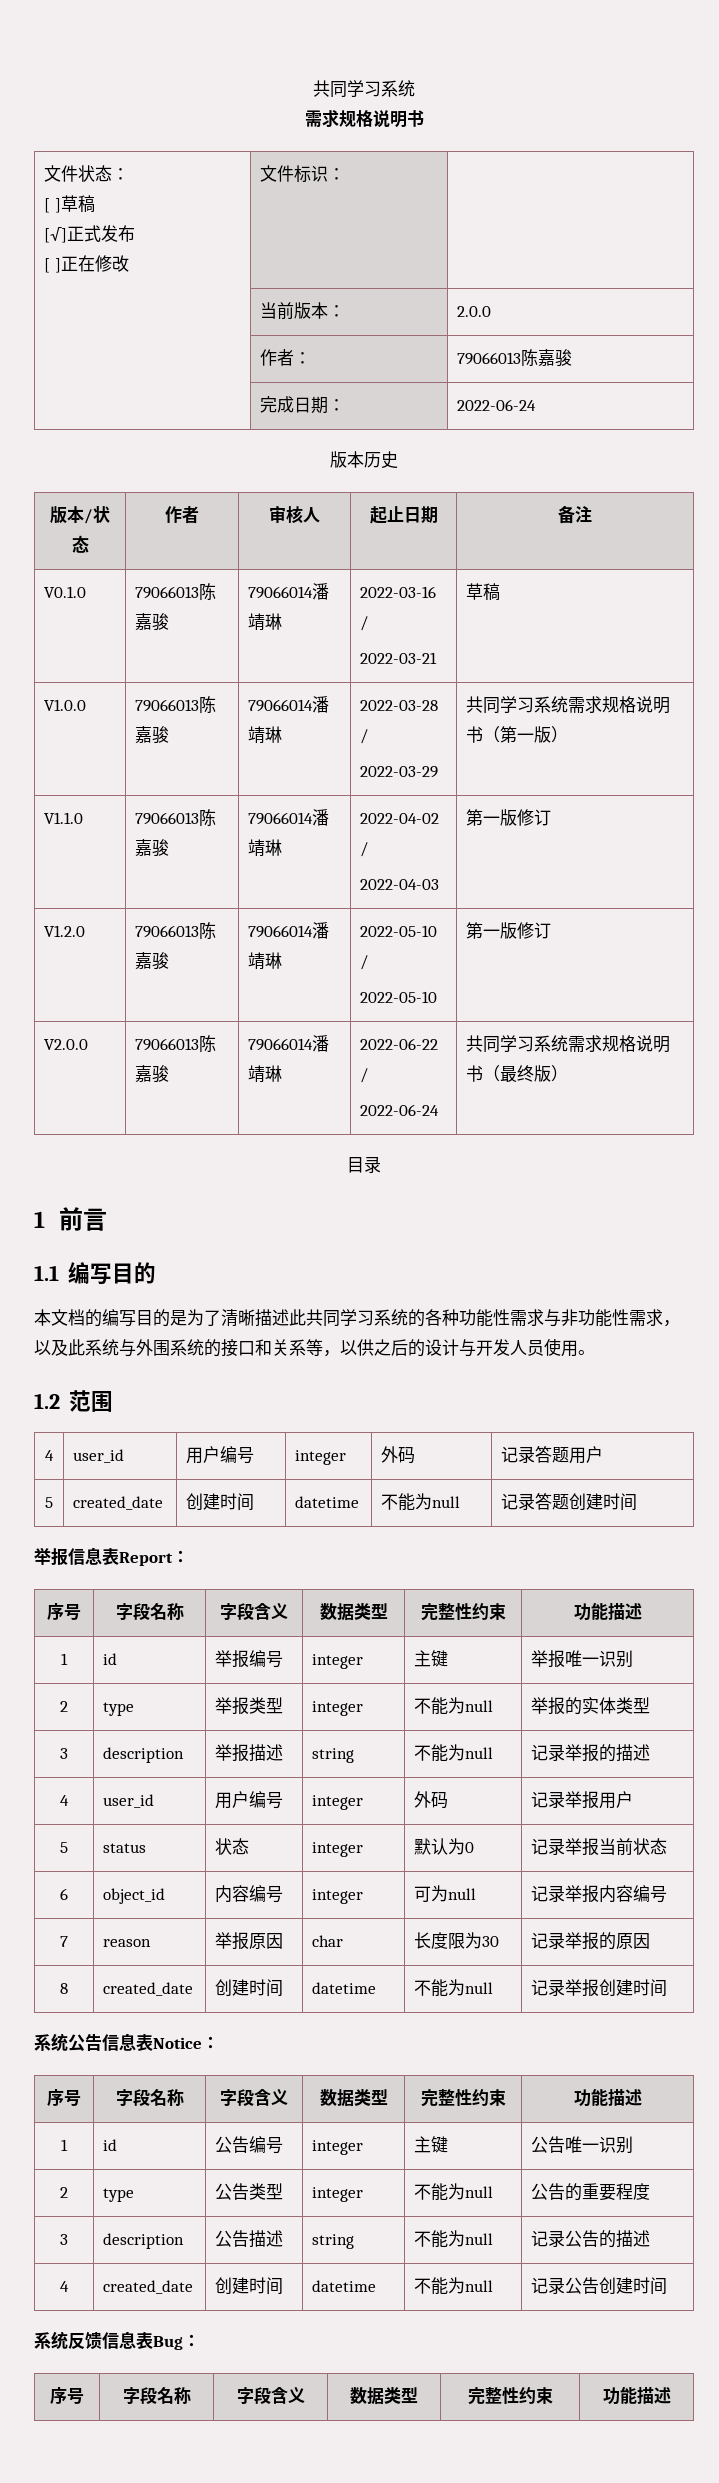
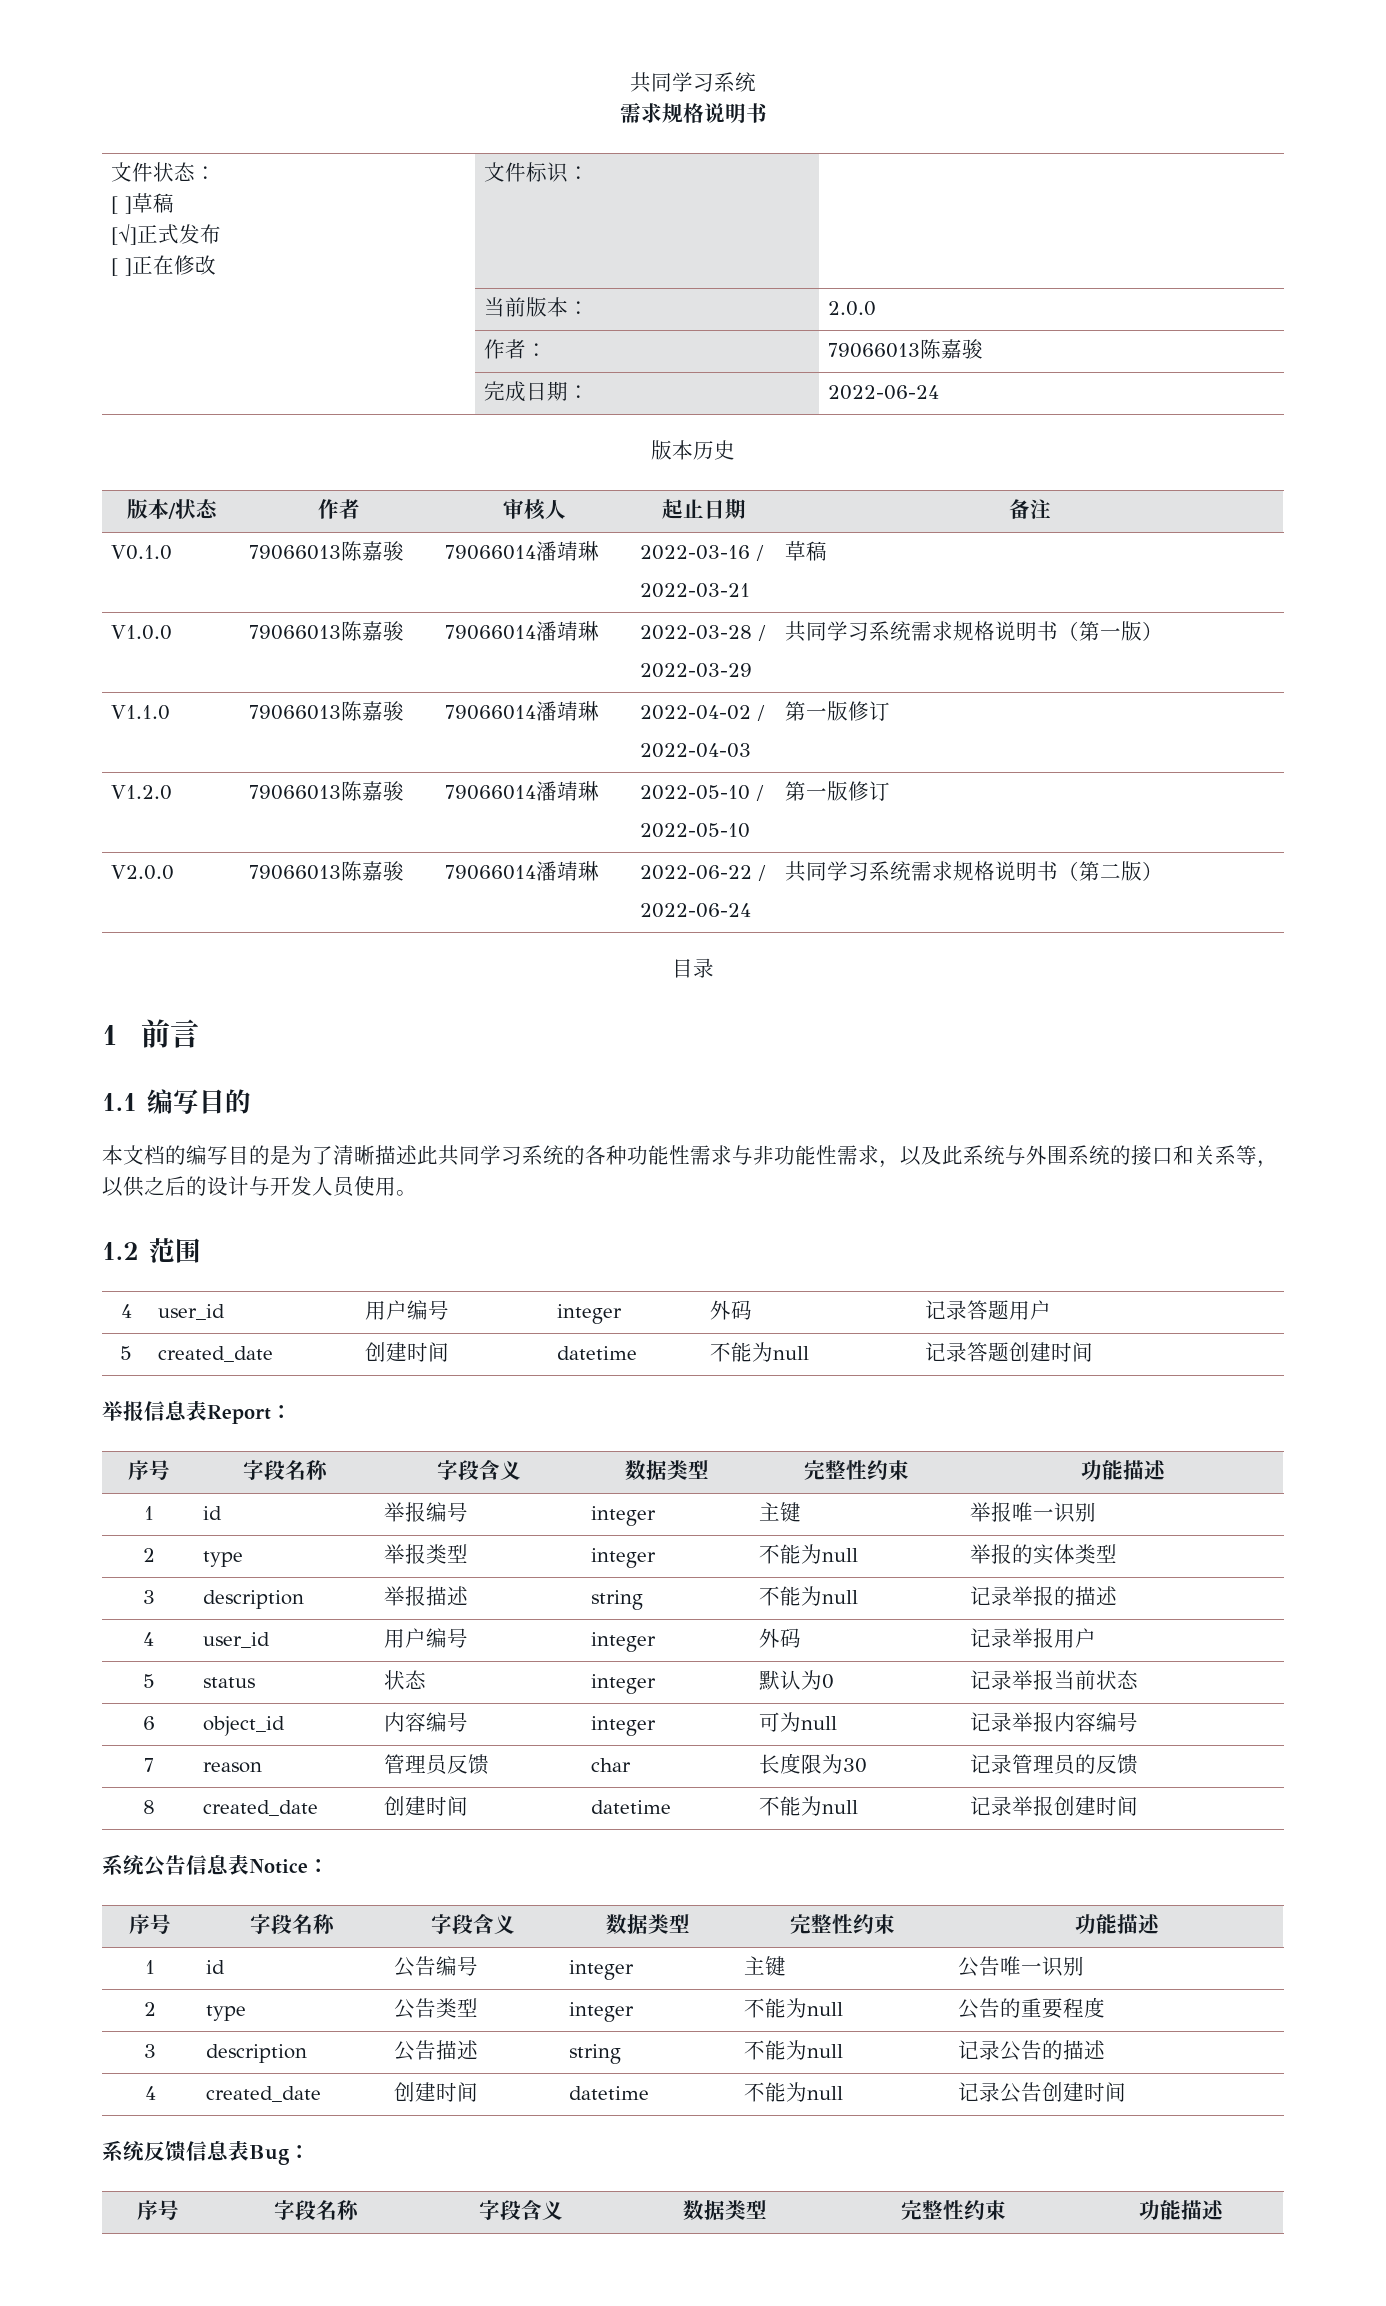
  V2.0.0 | 79066013陈嘉骏 | 79066014潘靖琳 | 2022-06-22 /
- 2022-06-24 | 共同学习系统需求规格说明书（最终版）
+ 2022-06-24 | 共同学习系统需求规格说明书（第二版）
- 7 | reason | 举报原因 | char | 长度限为30 | 记录举报的原因
+ 7 | reason | 管理员反馈 | char | 长度限为30 | 记录管理员的反馈

